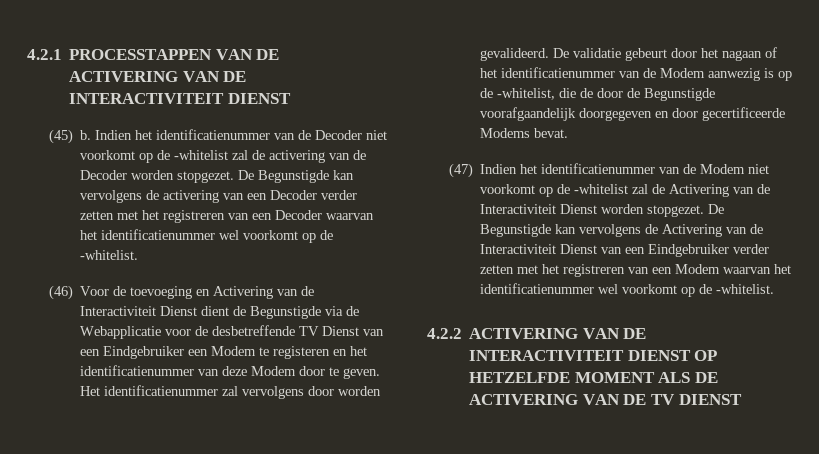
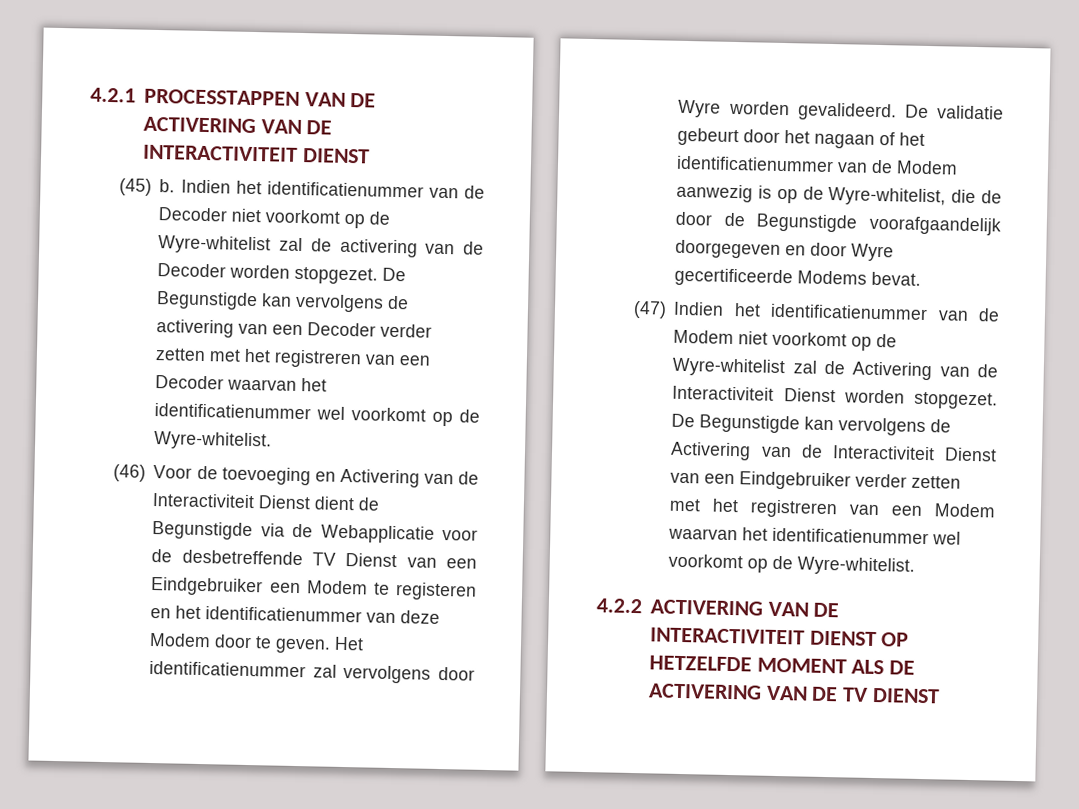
- Indien het identificatienummer van de Decoder niet voorkomt op de -whitelist zal de activering van de Decoder worden stopgezet.
+ Indien het identificatienummer van de Decoder niet voorkomt op de Wyre-whitelist zal de activering van de Decoder worden stopgezet.
- De Begunstigde kan vervolgens de activering van een Decoder verder zetten met het registreren van een Decoder waarvan het identificatienummer wel voorkomt op de -whitelist.
+ De Begunstigde kan vervolgens de activering van een Decoder verder zetten met het registreren van een Decoder waarvan het identificatienummer wel voorkomt op de Wyre-whitelist.
- Het identificatienummer zal vervolgens door worden gevalideerd.
+ Het identificatienummer zal vervolgens door Wyre worden gevalideerd.
- De validatie gebeurt door het nagaan of het identificatienummer van de Modem aanwezig is op de -whitelist, die de door de Begunstigde voorafgaandelijk doorgegeven en door gecertificeerde Modems bevat.
+ De validatie gebeurt door het nagaan of het identificatienummer van de Modem aanwezig is op de Wyre-whitelist, die de door de Begunstigde voorafgaandelijk doorgegeven en door Wyre gecertificeerde Modems bevat.
- (47) Indien het identificatienummer van de Modem niet voorkomt op de -whitelist zal de Activering van de Interactiviteit Dienst worden stopgezet.
+ (47) Indien het identificatienummer van de Modem niet voorkomt op de Wyre-whitelist zal de Activering van de Interactiviteit Dienst worden stopgezet.
- De Begunstigde kan vervolgens de Activering van de Interactiviteit Dienst van een Eindgebruiker verder zetten met het registreren van een Modem waarvan het identificatienummer wel voorkomt op de -whitelist.
+ De Begunstigde kan vervolgens de Activering van de Interactiviteit Dienst van een Eindgebruiker verder zetten met het registreren van een Modem waarvan het identificatienummer wel voorkomt op de Wyre-whitelist.

